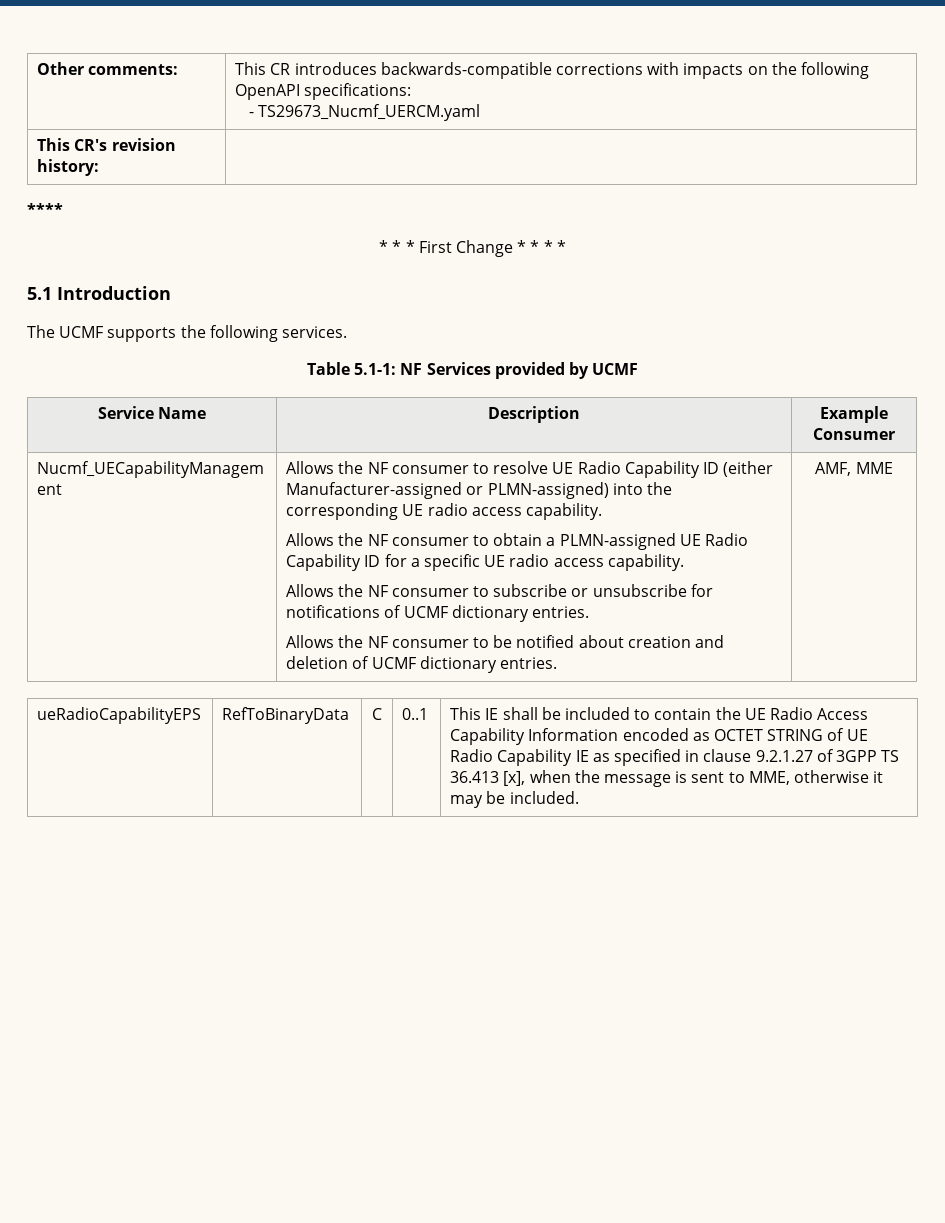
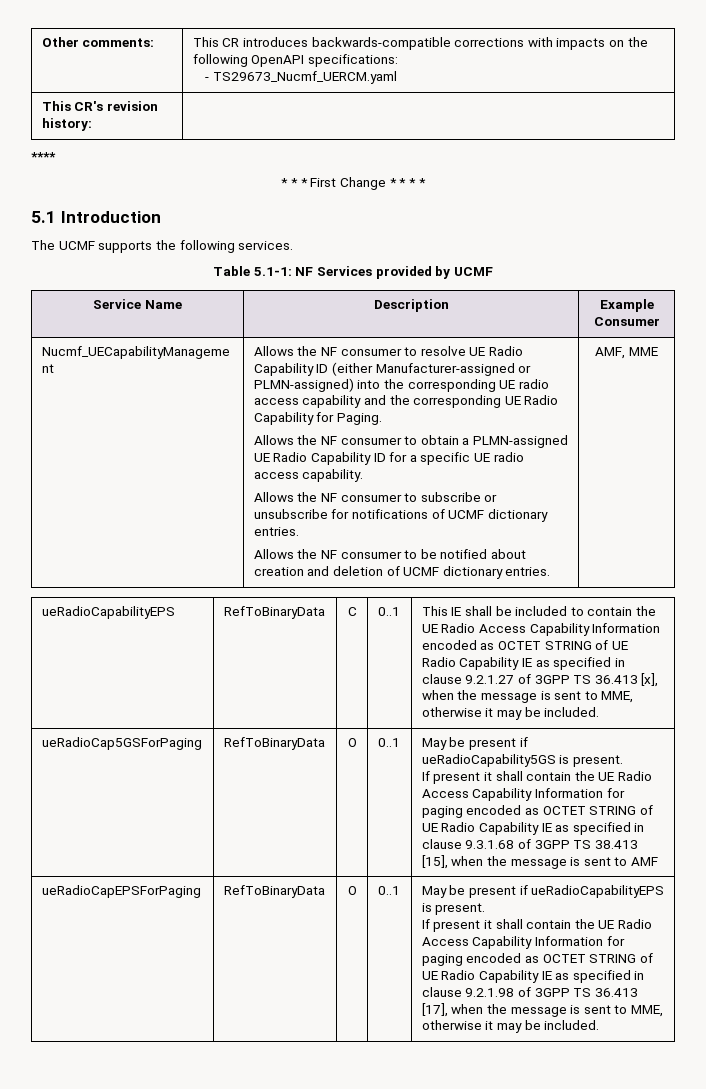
- Allows the NF consumer to resolve UE Radio Capability ID (either Manufacturer-assigned or PLMN-assigned) into the corresponding UE radio access capability.
+ Allows the NF consumer to resolve UE Radio Capability ID (either Manufacturer-assigned or PLMN-assigned) into the corresponding UE radio access capability and the corresponding UE Radio Capability for Paging.
+ ueRadioCap5GSForPaging | RefToBinaryData | O | 0..1 | May be present if ueRadioCapability5GS is present.
+ If present it shall contain the UE Radio Access Capability Information for paging encoded as OCTET STRING of UE Radio Capability IE as specified in clause 9.3.1.68 of 3GPP TS 38.413 [15], when the message is sent to AMF
+ ueRadioCapEPSForPaging | RefToBinaryData | O | 0..1 | May be present if ueRadioCapabilityEPS is present.
+ If present it shall contain the UE Radio Access Capability Information for paging encoded as OCTET STRING of UE Radio Capability IE as specified in clause 9.2.1.98 of 3GPP TS 36.413 [17], when the message is sent to MME, otherwise it may be included.

